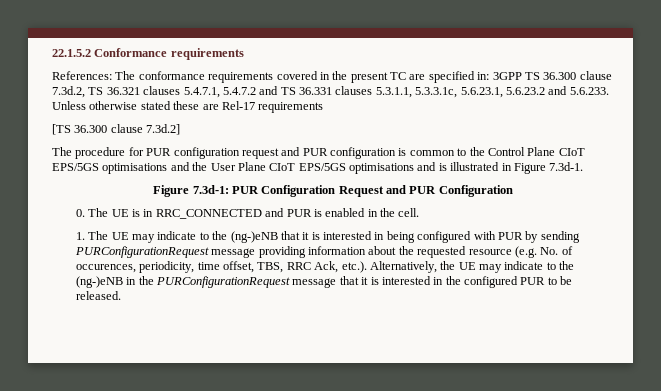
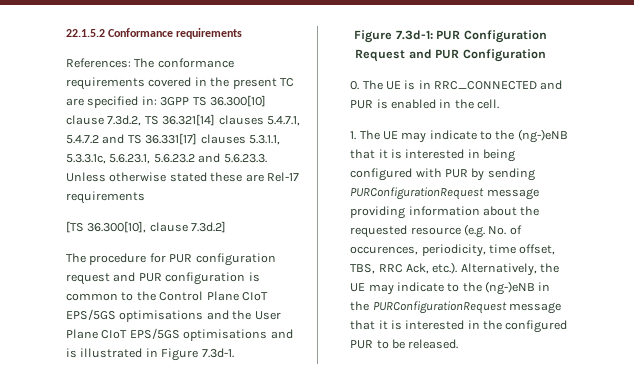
- References: The conformance requirements covered in the present TC are specified in: 3GPP TS 36.300 clause 7.3d.2, TS 36.321 clauses 5.4.7.1, 5.4.7.2 and TS 36.331 clauses 5.3.1.1, 5.3.3.1c, 5.6.23.1, 5.6.23.2 and 5.6.233. Unless otherwise stated these are Rel-17 requirements
+ References: The conformance requirements covered in the present TC are specified in: 3GPP TS 36.300[10] clause 7.3d.2, TS 36.321[14] clauses 5.4.7.1, 5.4.7.2 and TS 36.331[17] clauses 5.3.1.1, 5.3.3.1c, 5.6.23.1, 5.6.23.2 and 5.6.23.3. Unless otherwise stated these are Rel-17 requirements
- [TS 36.300 clause 7.3d.2]
+ [TS 36.300[10], clause 7.3d.2]

